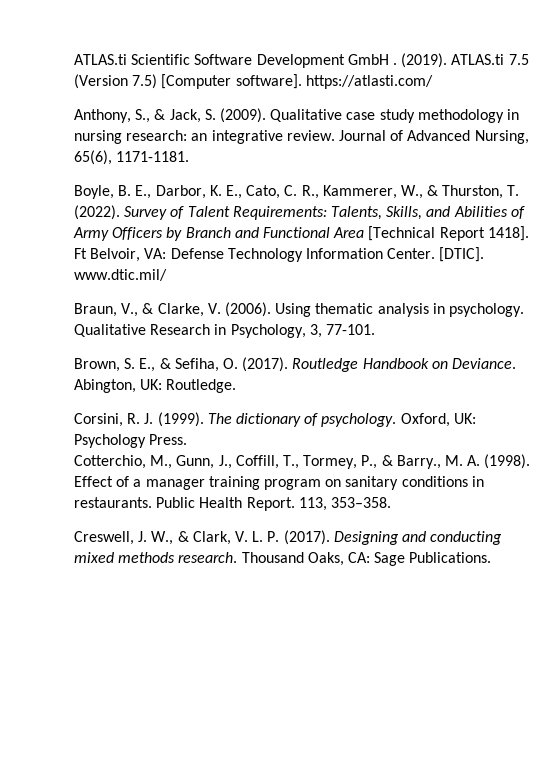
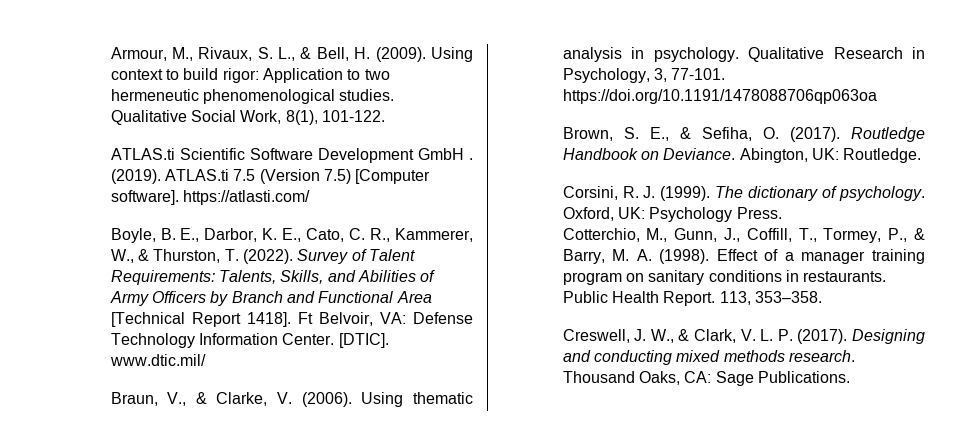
+ Armour, M., Rivaux, S. L., & Bell, H. (2009). Using context to build rigor: Application to two hermeneutic phenomenological studies. Qualitative Social Work, 8(1), 101-122.
- Anthony, S., & Jack, S. (2009). Qualitative case study methodology in nursing research: an integrative review. Journal of Advanced Nursing, 65(6), 1171-1181.
- Qualitative Research in Psychology, 3, 77-101.
+ Qualitative Research in Psychology, 3, 77-101. https://doi.org/10.1191/1478088706qp063oa
- Cotterchio, M., Gunn, J., Coffill, T., Tormey, P., & Barry., M. A. (1998).
+ Cotterchio, M., Gunn, J., Coffill, T., Tormey, P., & Barry, M. A. (1998).

